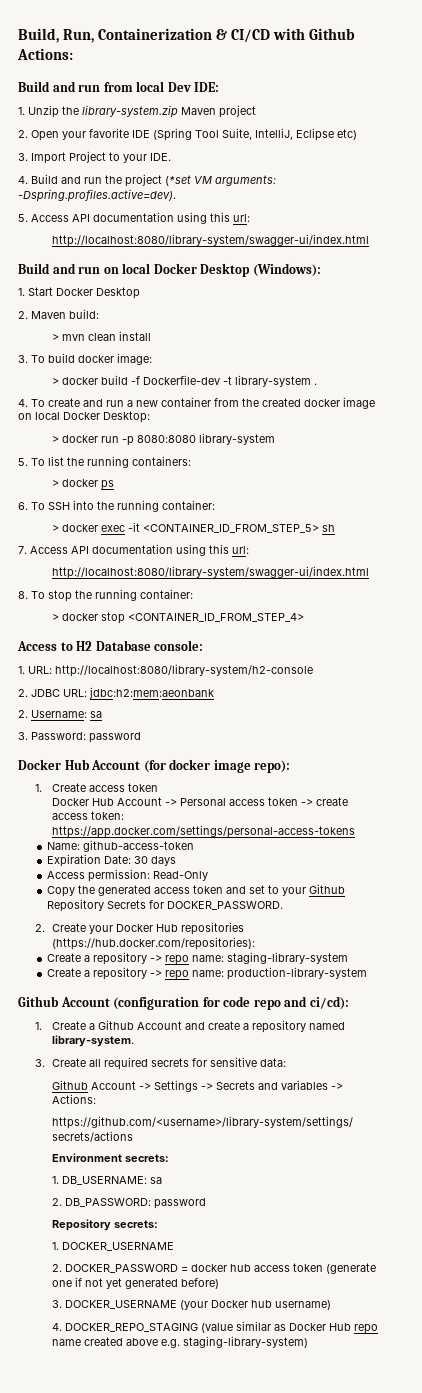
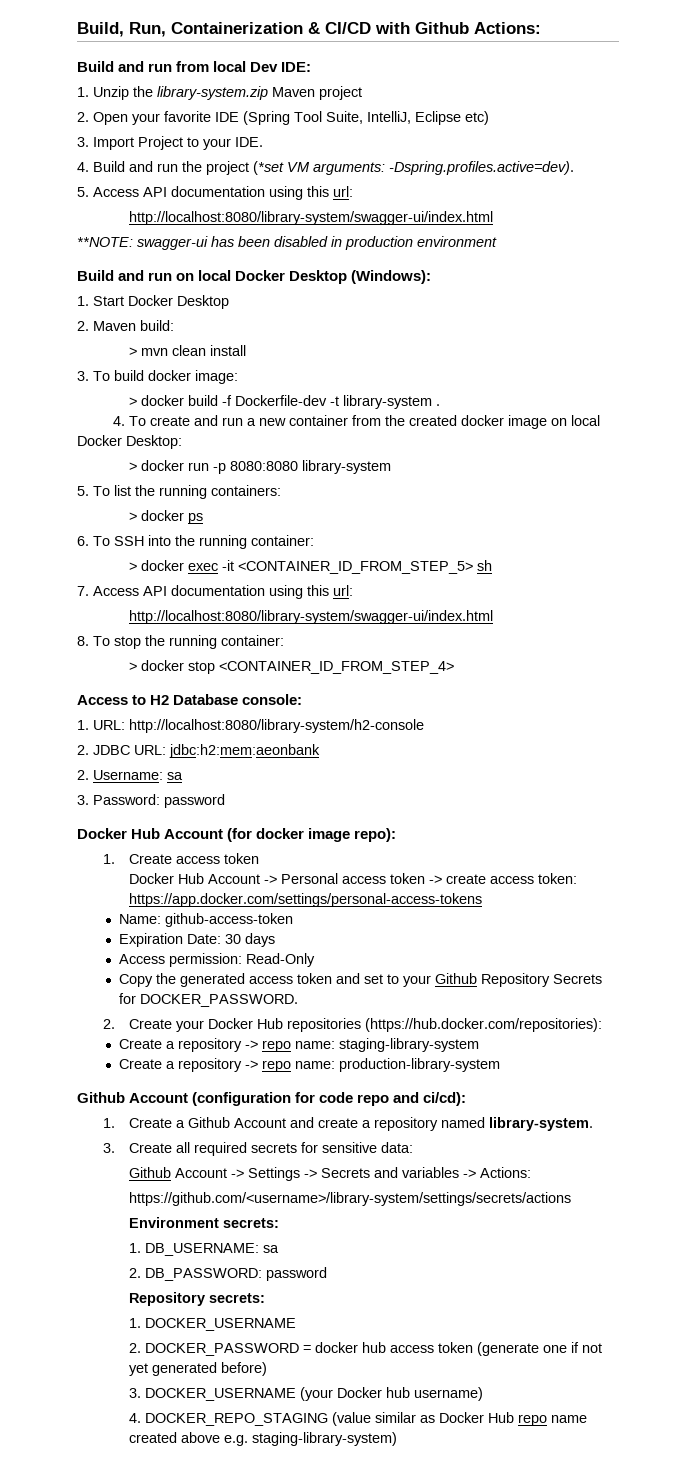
+ **NOTE: swagger-ui has been disabled in production environment

